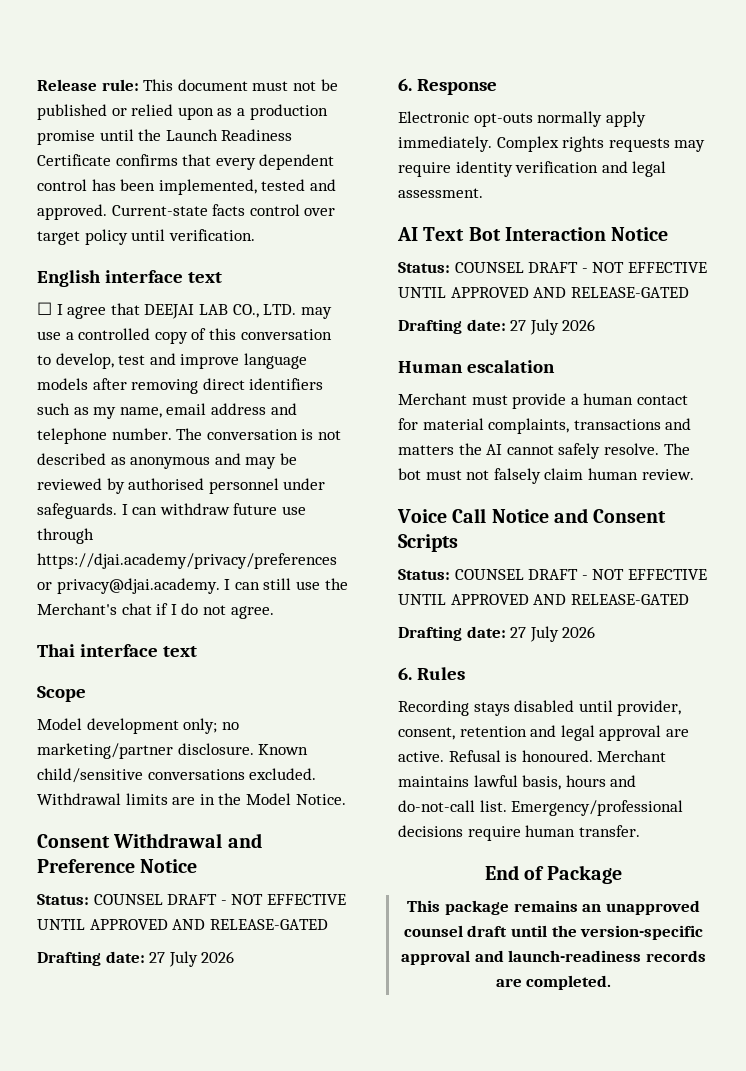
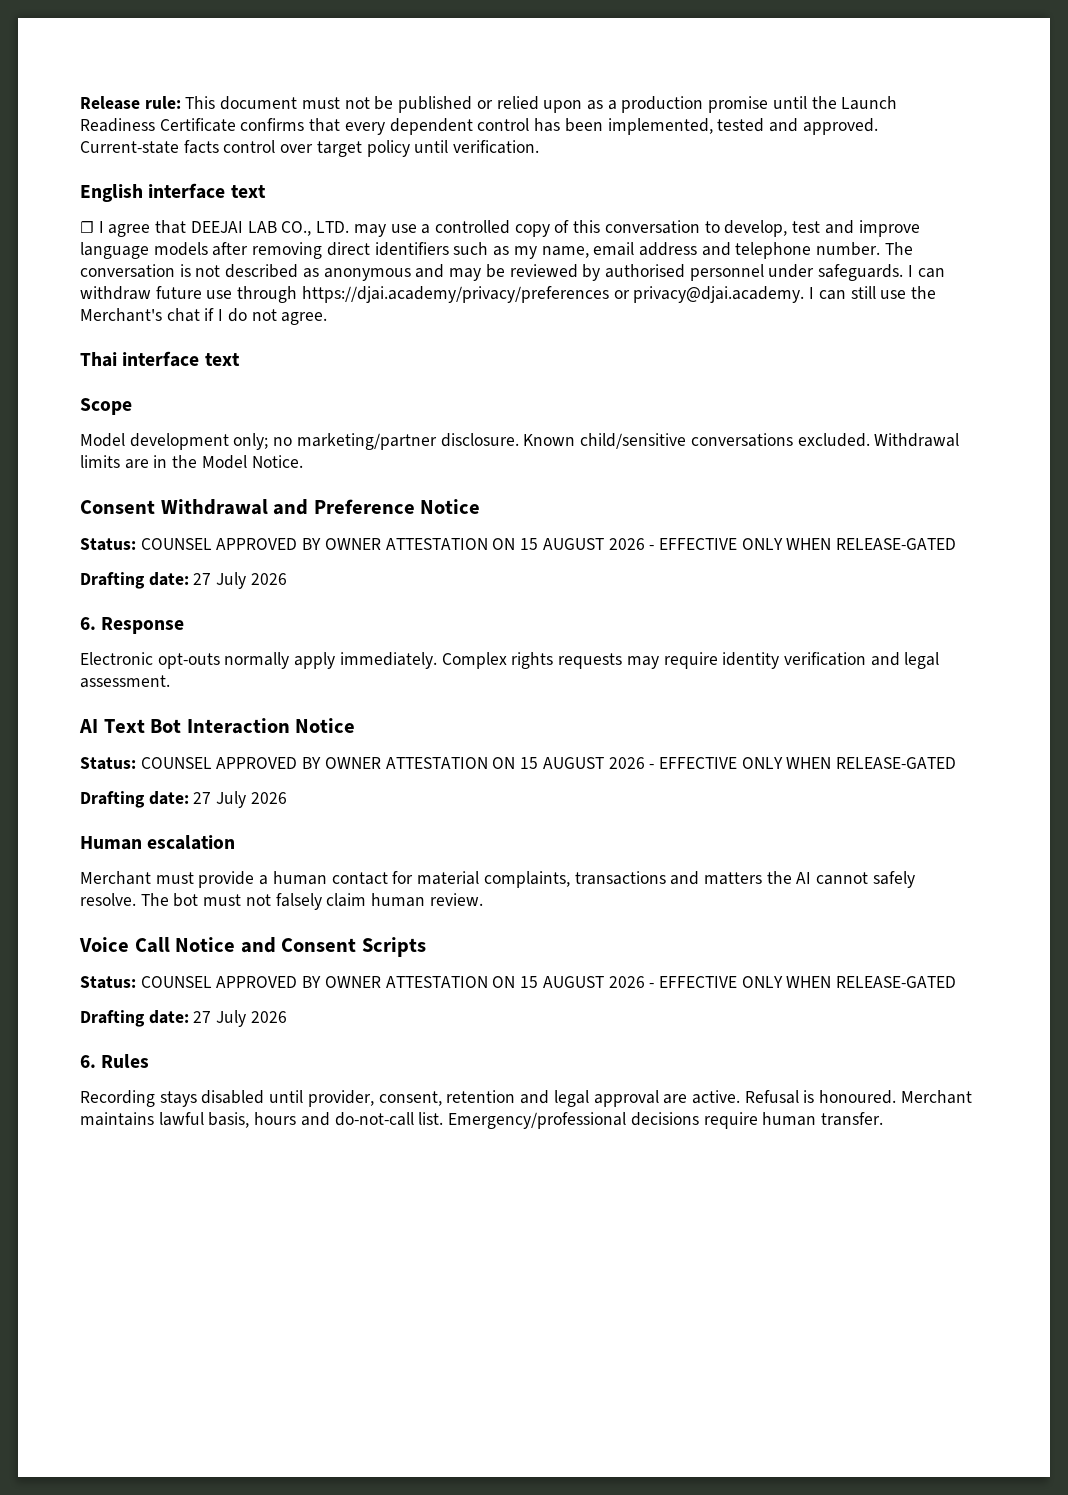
  Consent Withdrawal and Preference Notice
- Status: COUNSEL DRAFT - NOT EFFECTIVE UNTIL APPROVED AND RELEASE-GATED
+ Status: COUNSEL APPROVED BY OWNER ATTESTATION ON 15 AUGUST 2026 - EFFECTIVE ONLY WHEN RELEASE-GATED
  AI Text Bot Interaction Notice
- Status: COUNSEL DRAFT - NOT EFFECTIVE UNTIL APPROVED AND RELEASE-GATED
+ Status: COUNSEL APPROVED BY OWNER ATTESTATION ON 15 AUGUST 2026 - EFFECTIVE ONLY WHEN RELEASE-GATED
  Voice Call Notice and Consent Scripts
- Status: COUNSEL DRAFT - NOT EFFECTIVE UNTIL APPROVED AND RELEASE-GATED
+ Status: COUNSEL APPROVED BY OWNER ATTESTATION ON 15 AUGUST 2026 - EFFECTIVE ONLY WHEN RELEASE-GATED
- End of Package
- This package remains an unapproved counsel draft until the version-specific approval and launch-readiness records are completed.

